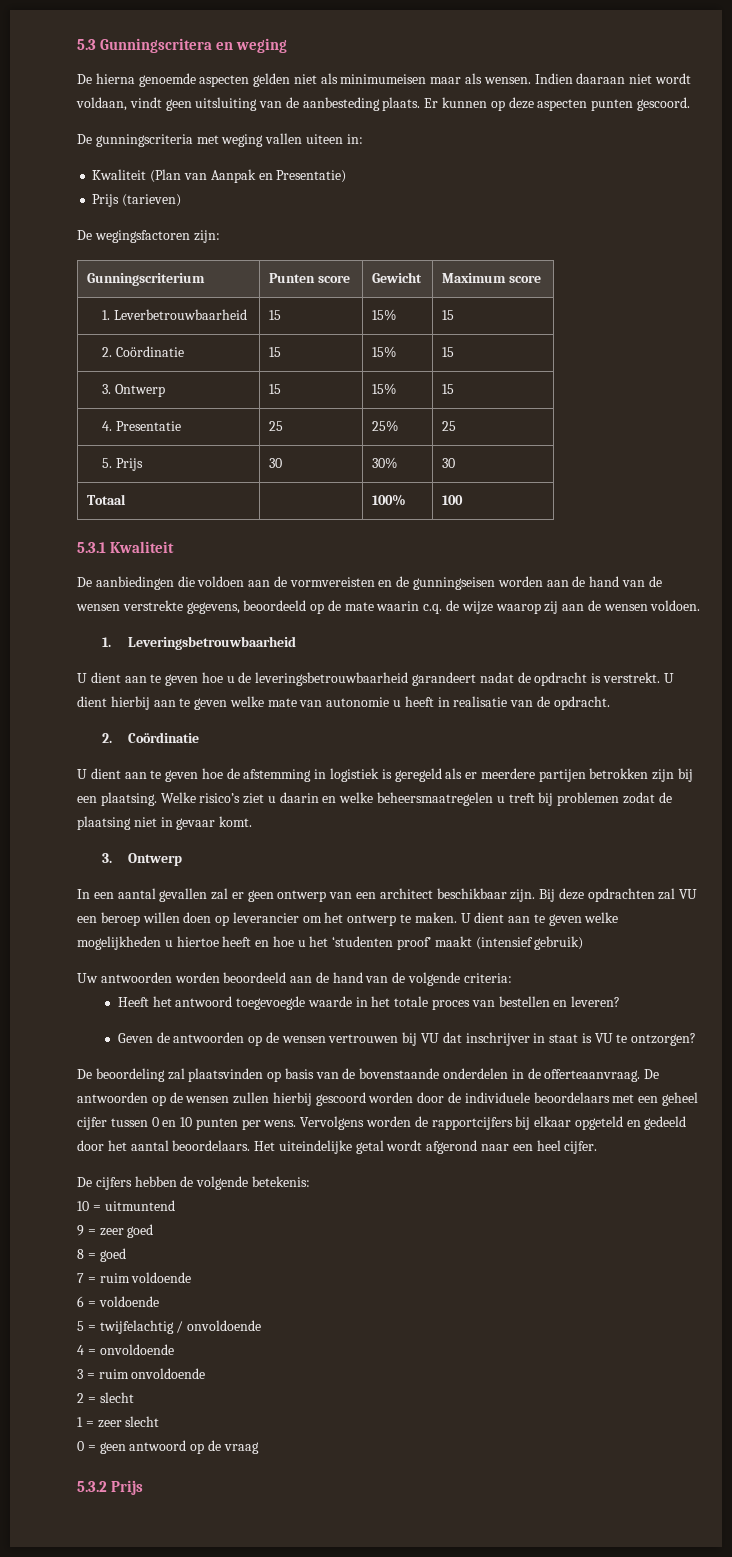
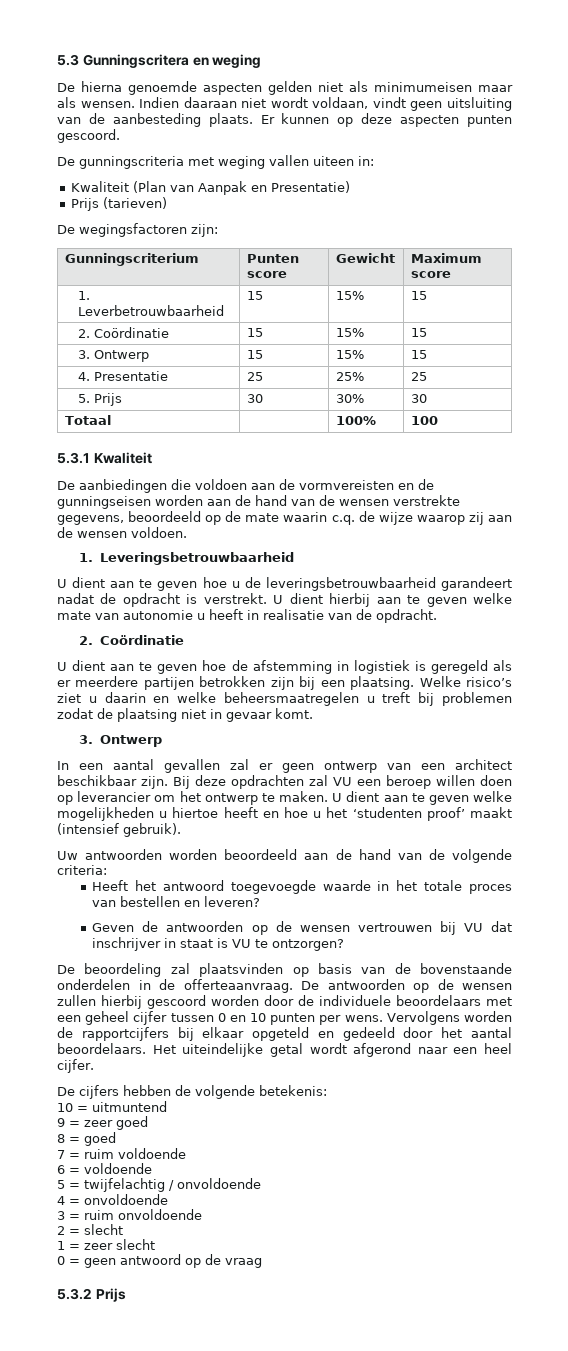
- U dient aan te geven welke mogelijkheden u hiertoe heeft en hoe u het ‘studenten proof’ maakt (intensief gebruik)
+ U dient aan te geven welke mogelijkheden u hiertoe heeft en hoe u het ‘studenten proof’ maakt (intensief gebruik).

